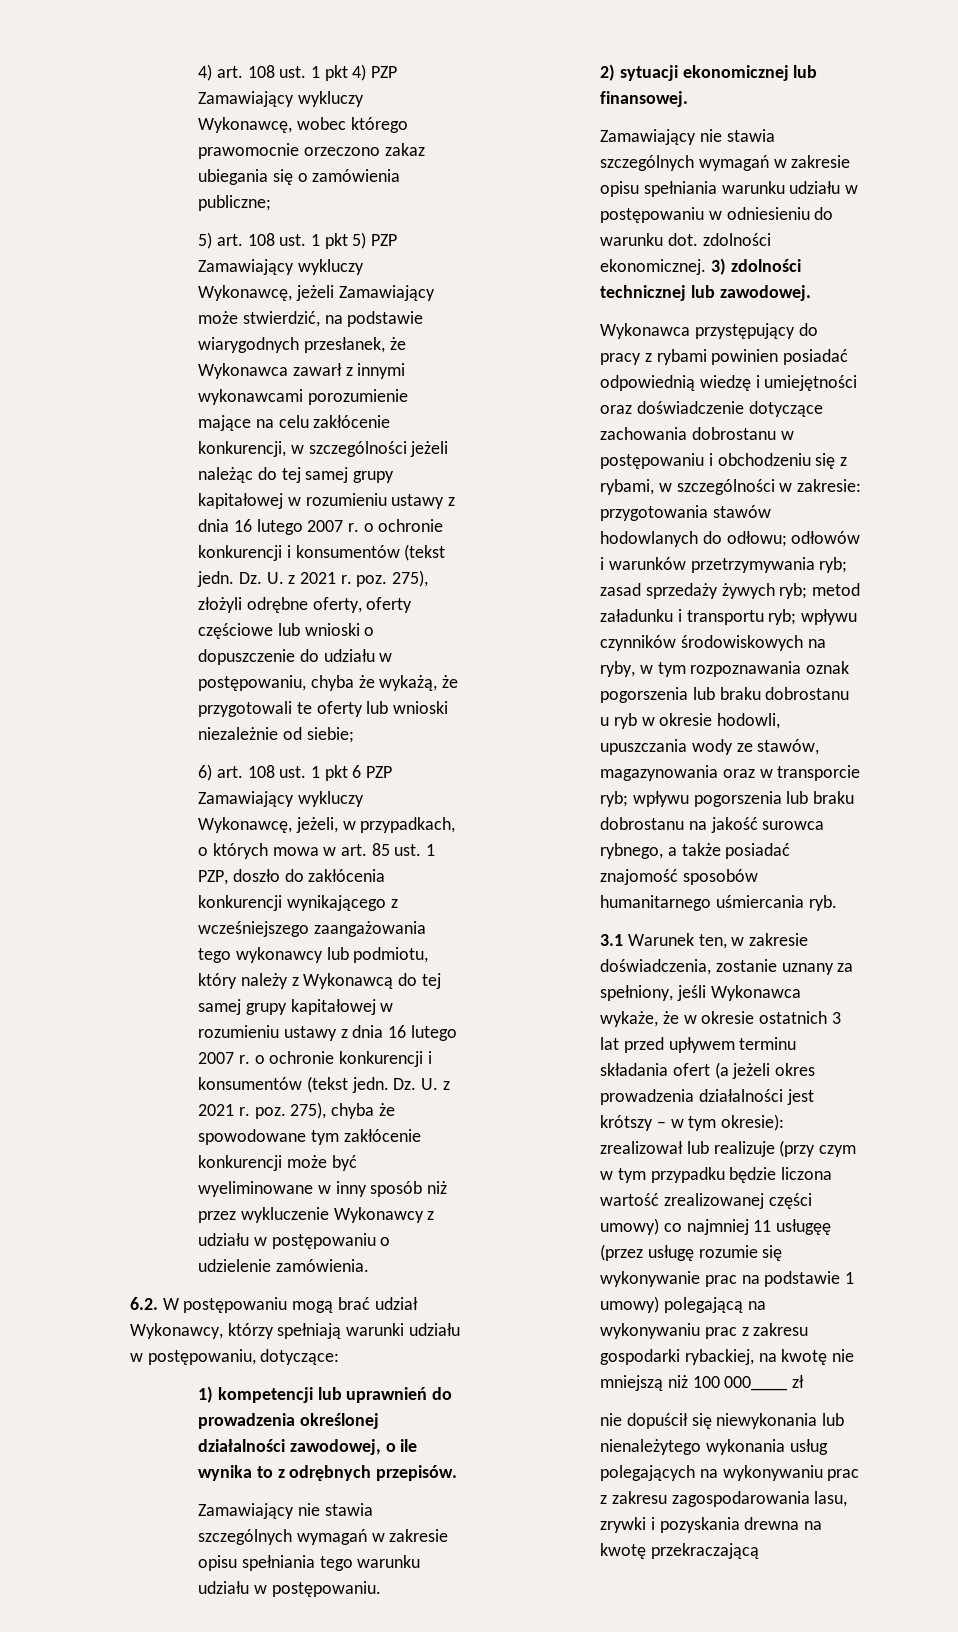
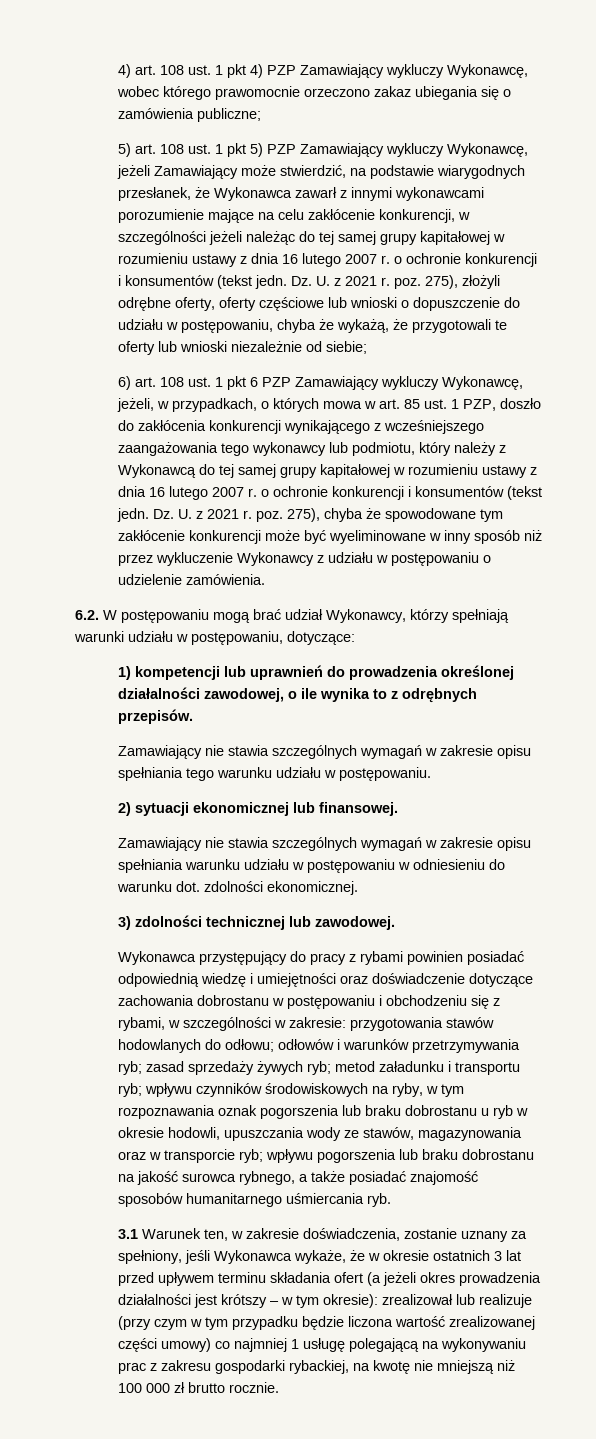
- Zamawiający nie stawia szczególnych wymagań w zakresie opisu spełniania warunku udziału w postępowaniu w odniesieniu do warunku dot. zdolności ekonomicznej. 3) zdolności technicznej lub zawodowej.
+ Zamawiający nie stawia szczególnych wymagań w zakresie opisu spełniania warunku udziału w postępowaniu w odniesieniu do warunku dot. zdolności ekonomicznej.
+ 3) zdolności technicznej lub zawodowej.
- zrealizował lub realizuje (przy czym w tym przypadku będzie liczona wartość zrealizowanej części umowy) co najmniej 11 usługęę (przez usługę rozumie się wykonywanie prac na podstawie 1 umowy) polegającą na wykonywaniu prac z zakresu gospodarki rybackiej, na kwotę nie mniejszą niż 100 000____ zł
- nie dopuścił się niewykonania lub nienależytego wykonania usług polegających na wykonywaniu prac z zakresu zagospodarowania lasu, zrywki i pozyskania drewna na kwotę przekraczającą
+ zrealizował lub realizuje (przy czym w tym przypadku będzie liczona wartość zrealizowanej części umowy) co najmniej 1 usługę polegającą na wykonywaniu prac z zakresu gospodarki rybackiej, na kwotę nie mniejszą niż 100 000 zł brutto rocznie.

